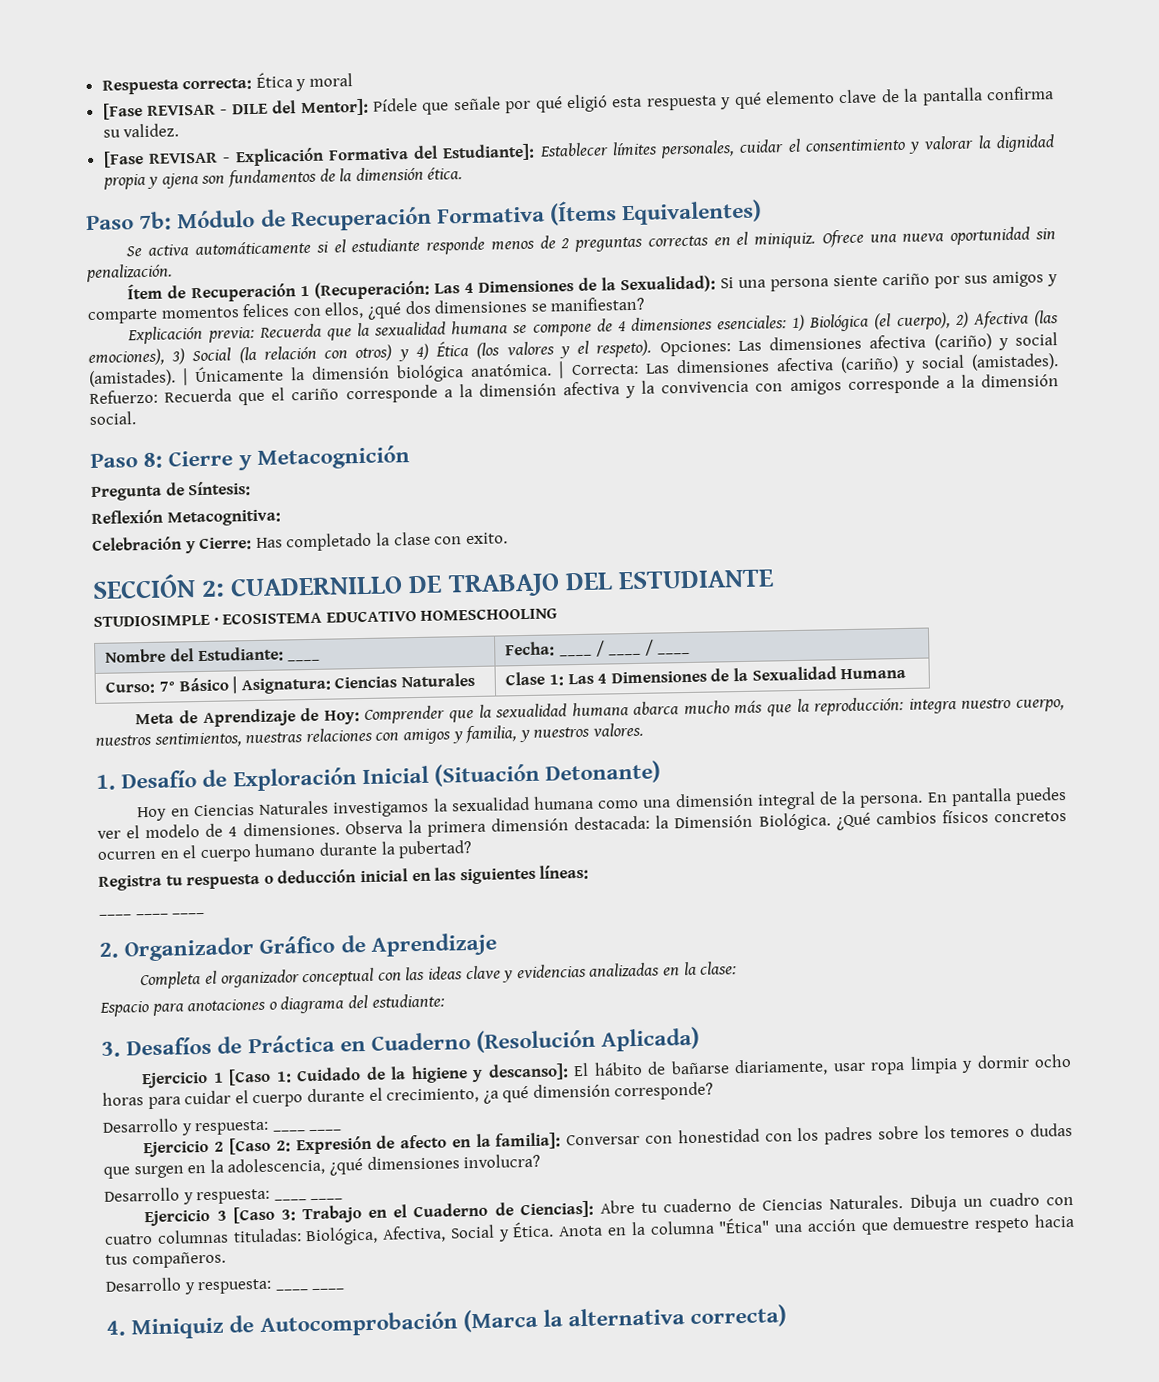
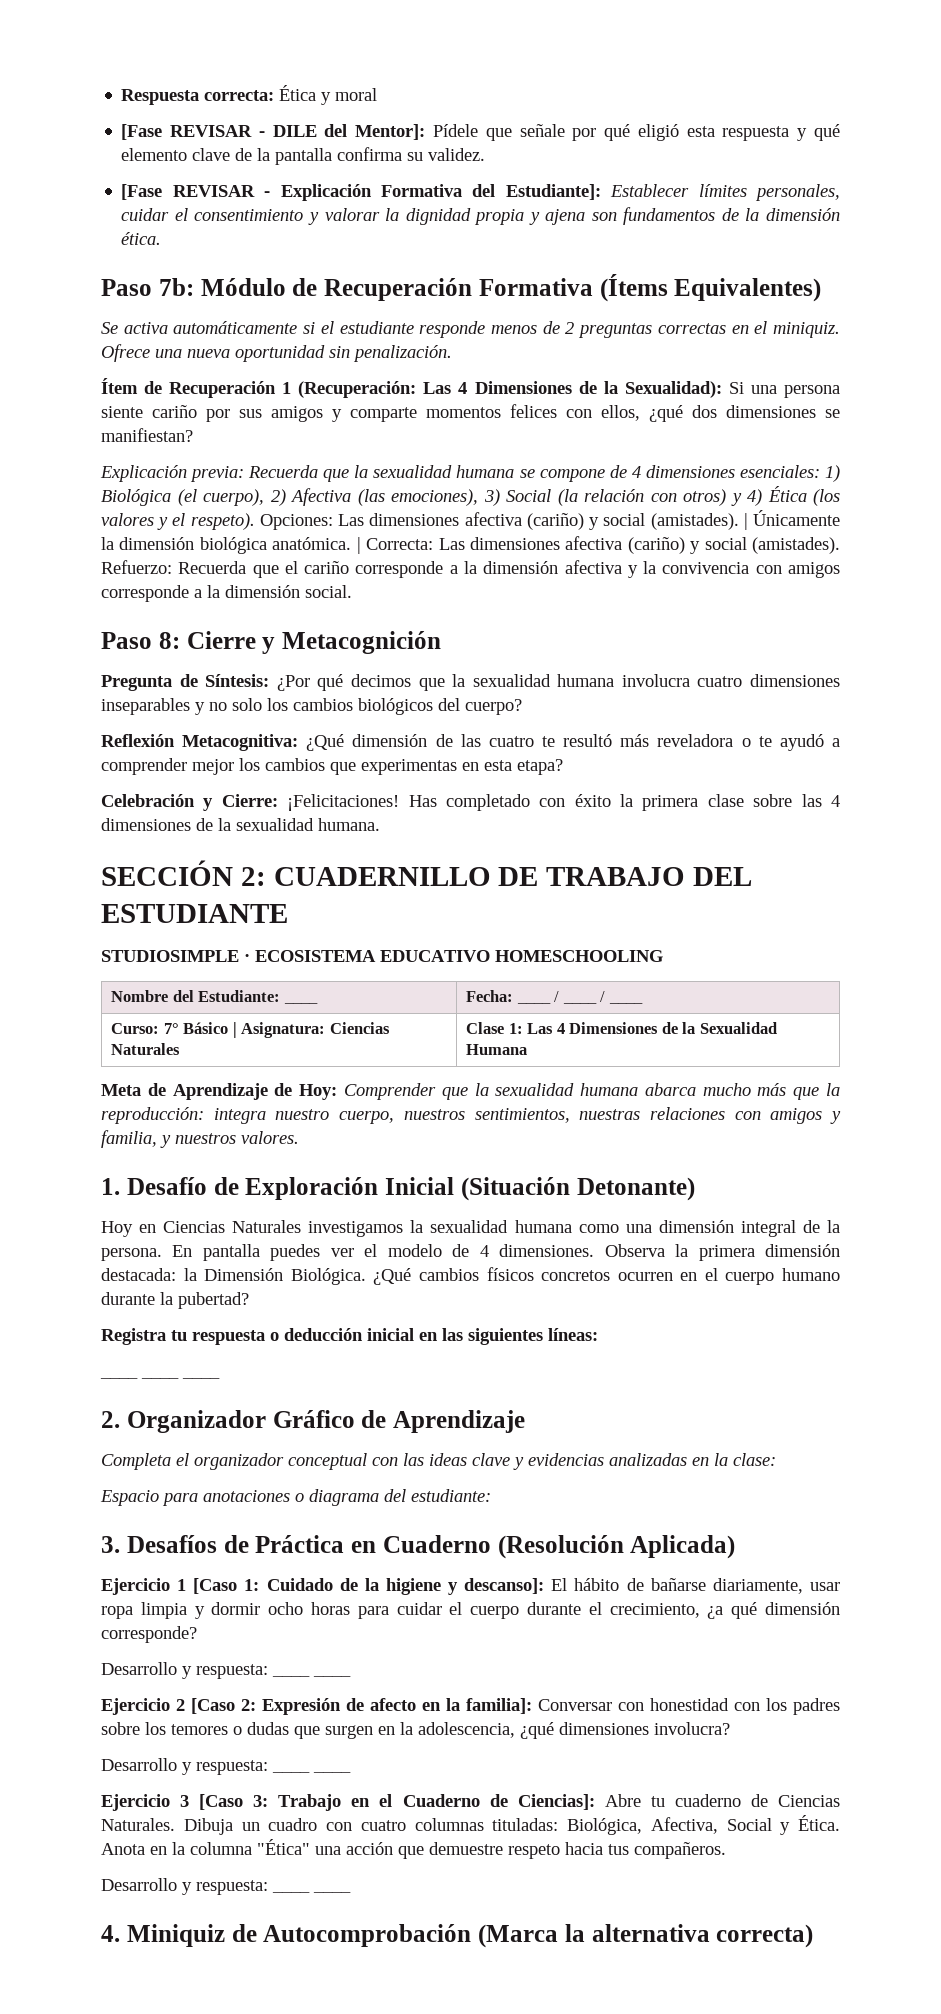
- Pregunta de Síntesis:
- Reflexión Metacognitiva:
+ Pregunta de Síntesis: ¿Por qué decimos que la sexualidad humana involucra cuatro dimensiones inseparables y no solo los cambios biológicos del cuerpo?
+ Reflexión Metacognitiva: ¿Qué dimensión de las cuatro te resultó más reveladora o te ayudó a comprender mejor los cambios que experimentas en esta etapa?
- Celebración y Cierre: Has completado la clase con exito.
+ Celebración y Cierre: ¡Felicitaciones! Has completado con éxito la primera clase sobre las 4 dimensiones de la sexualidad humana.

